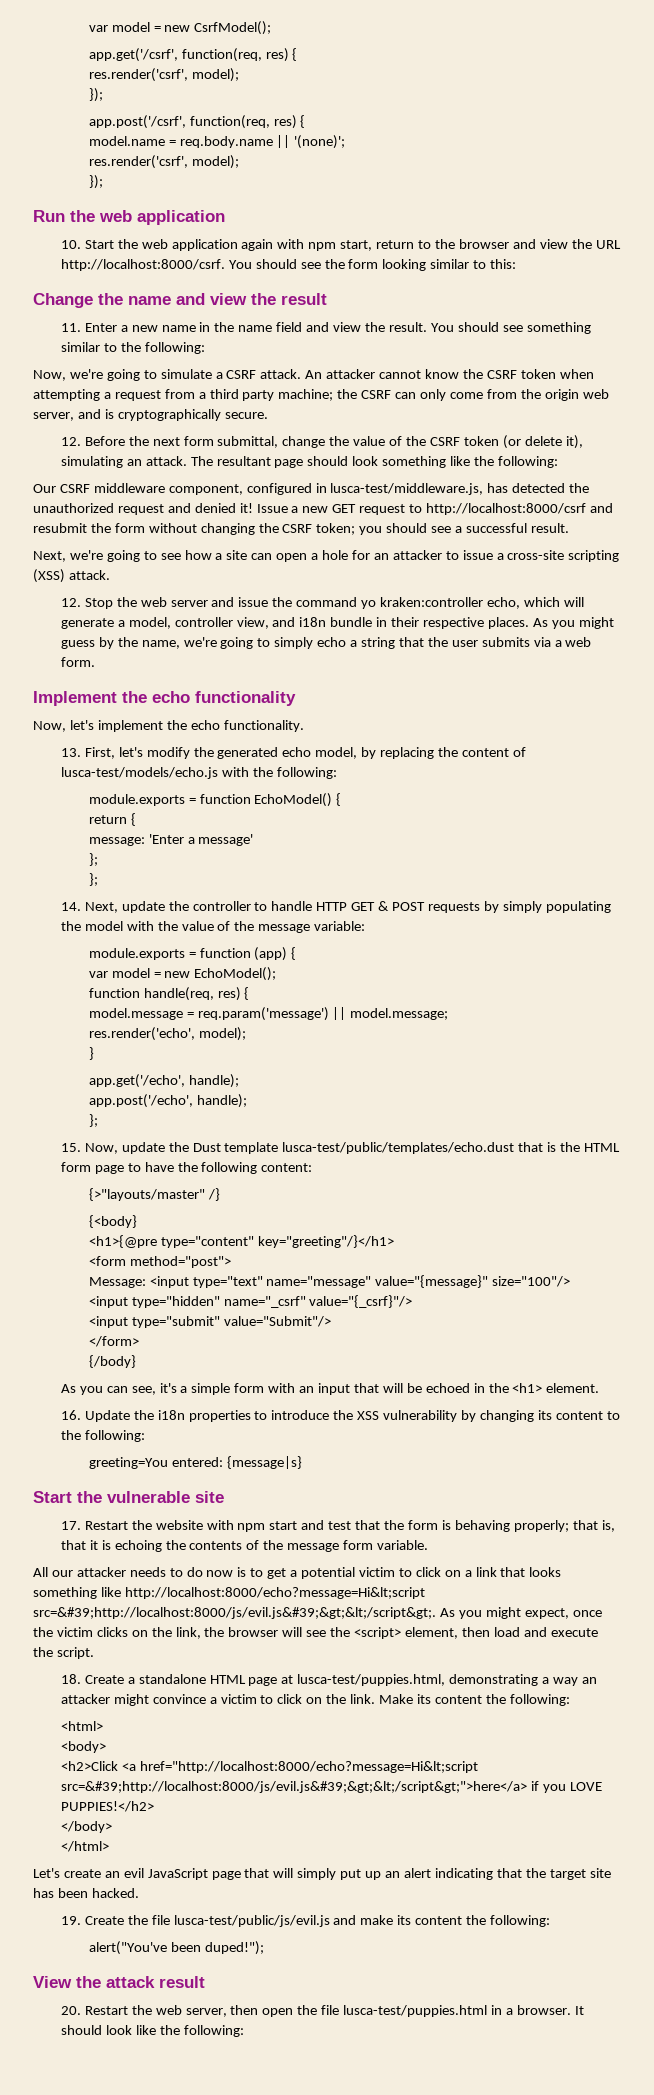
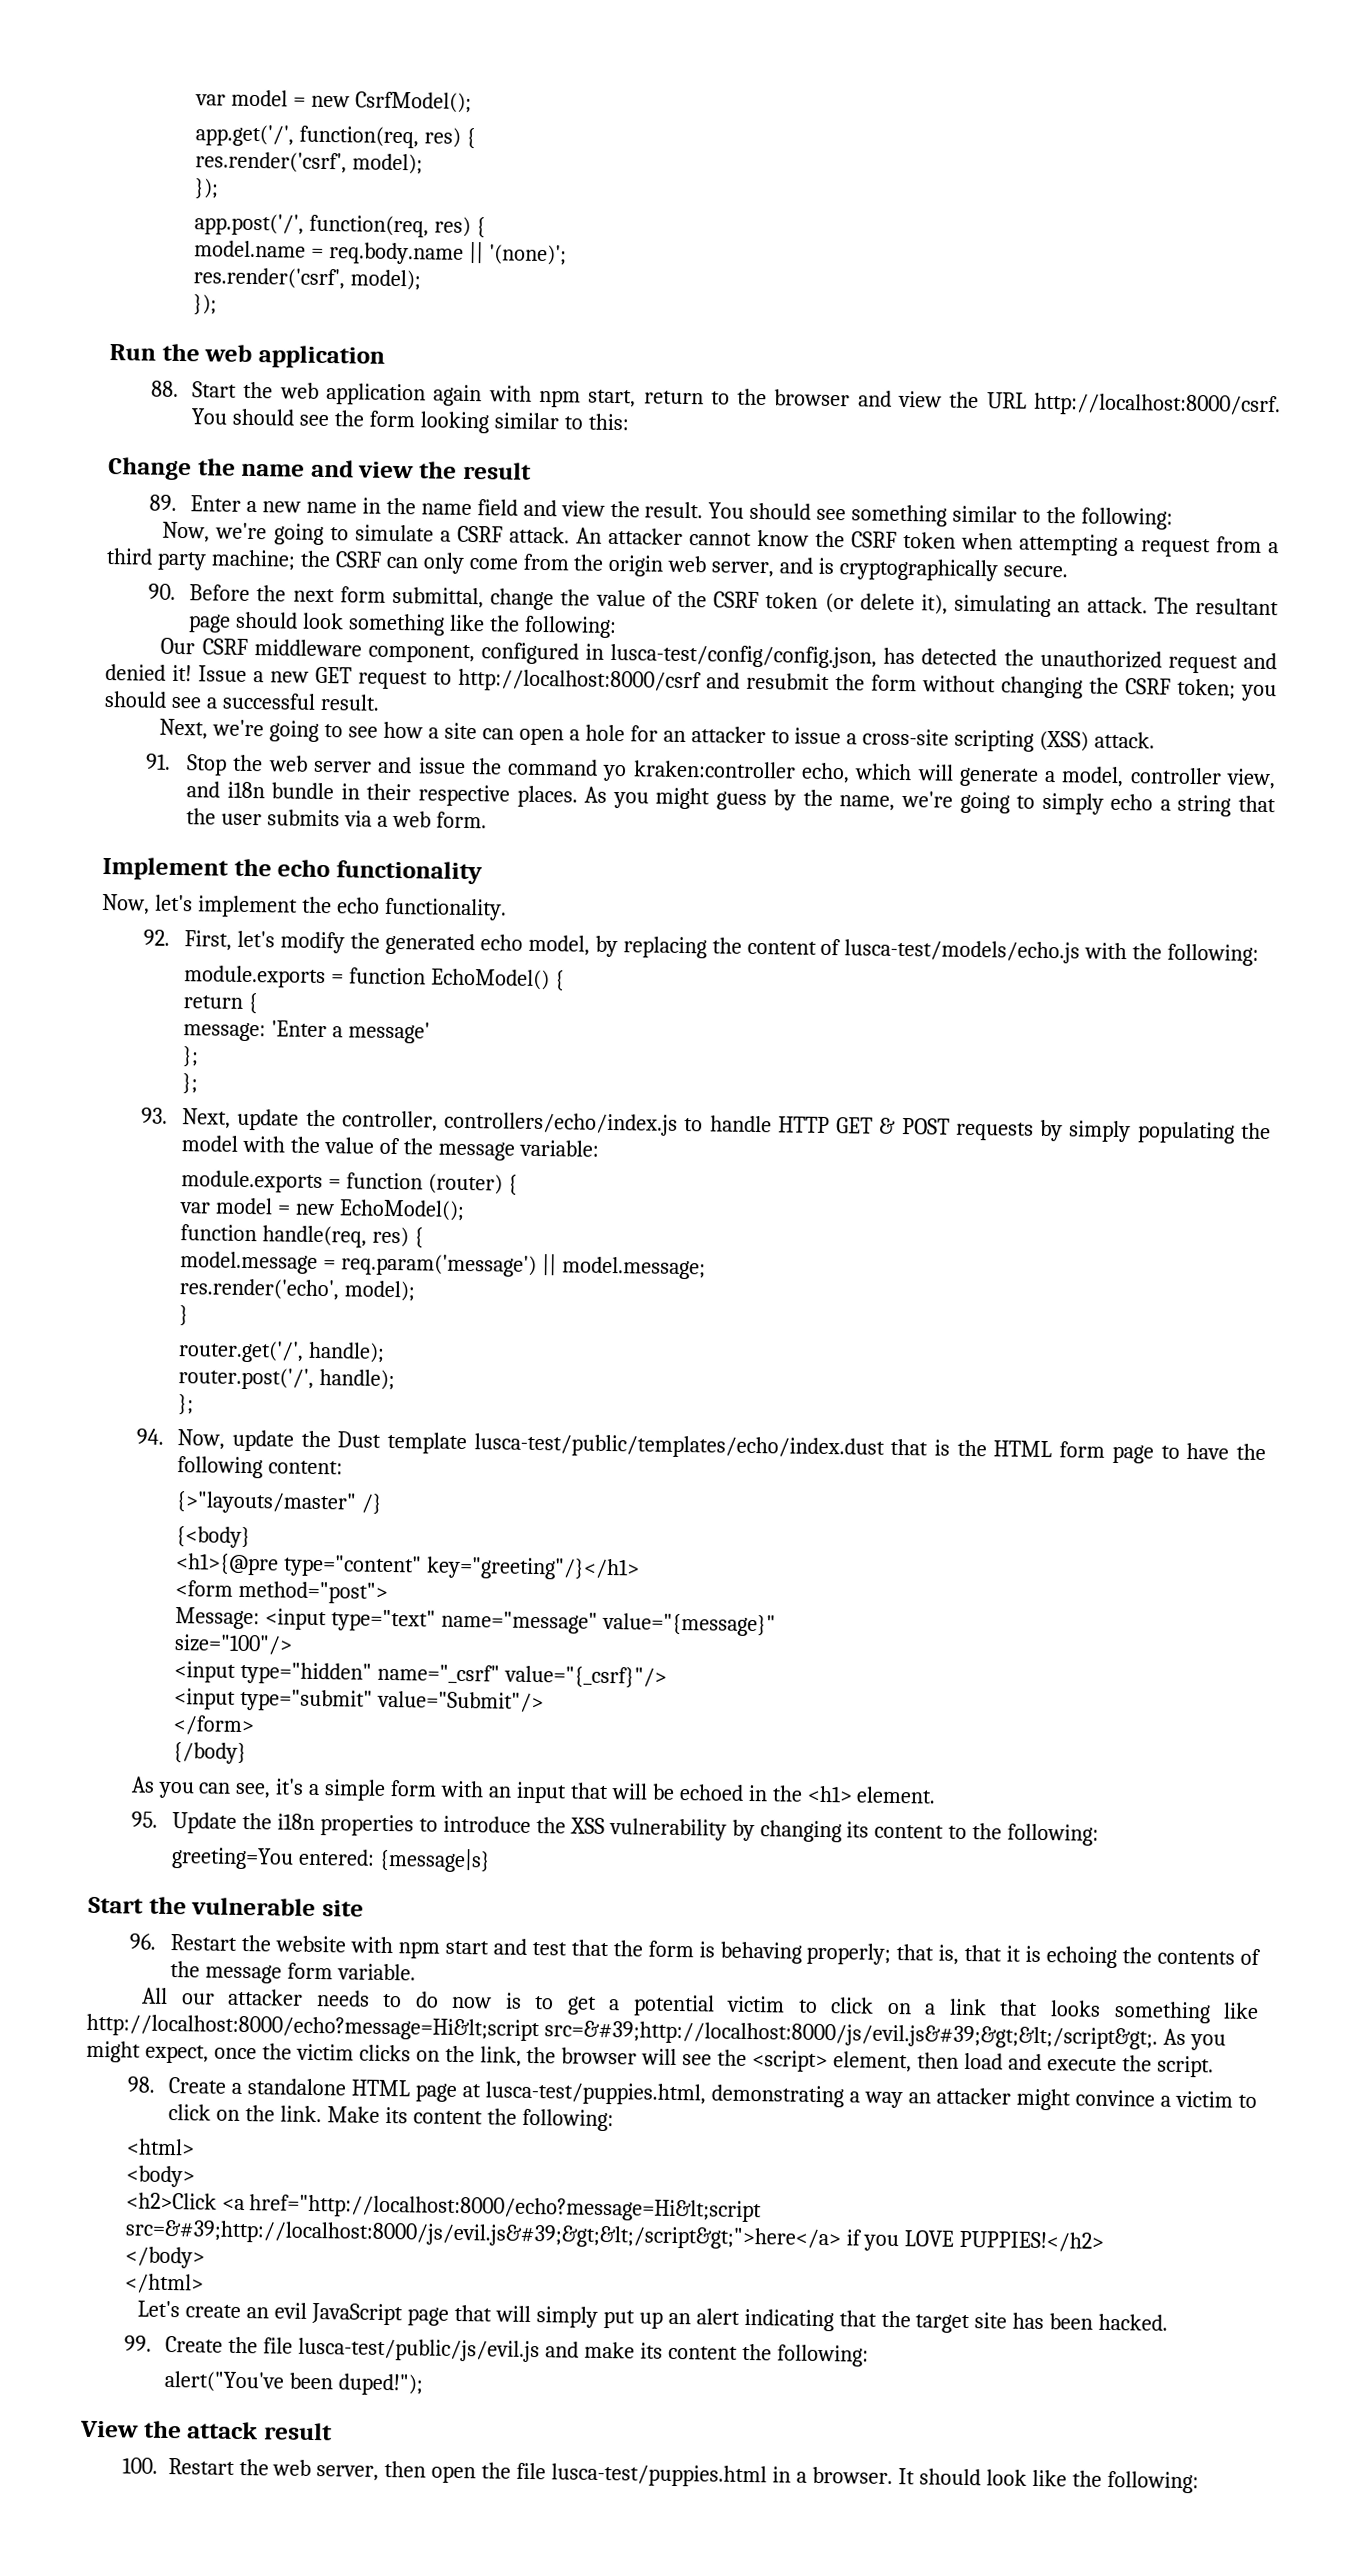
- app.get('/csrf', function(req, res) {
+ app.get('/', function(req, res) {
- app.post('/csrf', function(req, res) {
+ app.post('/', function(req, res) {
- 10. Start the web application again with npm start, return to the browser and view the URL http://localhost:8000/csrf.
+ 88. Start the web application again with npm start, return to the browser and view the URL http://localhost:8000/csrf.
- 11. Enter a new name in the name field and view the result.
+ 89. Enter a new name in the name field and view the result.
- 12. Before the next form submittal, change the value of the CSRF token (or delete it), simulating an attack.
+ 90. Before the next form submittal, change the value of the CSRF token (or delete it), simulating an attack.
- Our CSRF middleware component, configured in lusca-test/middleware.js, has detected the unauthorized request and denied it!
+ Our CSRF middleware component, configured in lusca-test/config/config.json, has detected the unauthorized request and denied it!
- 12. Stop the web server and issue the command yo kraken:controller echo, which will generate a model, controller view, and i18n bundle in their respective places.
+ 91. Stop the web server and issue the command yo kraken:controller echo, which will generate a model, controller view, and i18n bundle in their respective places.
- 13. First, let's modify the generated echo model, by replacing the content of lusca-test/models/echo.js with the following:
+ 92. First, let's modify the generated echo model, by replacing the content of lusca-test/models/echo.js with the following:
- 14. Next, update the controller to handle HTTP GET & POST requests by simply populating the model with the value of the message variable:
+ 93. Next, update the controller, controllers/echo/index.js to handle HTTP GET & POST requests by simply populating the model with the value of the message variable:
- module.exports = function (app) {
+ module.exports = function (router) {
- app.get('/echo', handle);
- app.post('/echo', handle);
+ router.get('/', handle);
+ router.post('/', handle);
- 15. Now, update the Dust template lusca-test/public/templates/echo.dust that is the HTML form page to have the following content:
+ 94. Now, update the Dust template lusca-test/public/templates/echo/index.dust that is the HTML form page to have the following content:
- Message: <input type="text" name="message" value="{message}" size="100"/>
+ Message: <input type="text" name="message" value="{message}"
+ size="100"/>
- 16. Update the i18n properties to introduce the XSS vulnerability by changing its content to the following:
+ 95. Update the i18n properties to introduce the XSS vulnerability by changing its content to the following:
- 17. Restart the website with npm start and test that the form is behaving properly; that is, that it is echoing the contents of the message form variable.
+ 96. Restart the website with npm start and test that the form is behaving properly; that is, that it is echoing the contents of the message form variable.
- 18. Create a standalone HTML page at lusca-test/puppies.html, demonstrating a way an attacker might convince a victim to click on the link.
+ 98. Create a standalone HTML page at lusca-test/puppies.html, demonstrating a way an attacker might convince a victim to click on the link.
- 19. Create the file lusca-test/public/js/evil.js and make its content the following:
+ 99. Create the file lusca-test/public/js/evil.js and make its content the following:
- 20. Restart the web server, then open the file lusca-test/puppies.html in a browser.
+ 100. Restart the web server, then open the file lusca-test/puppies.html in a browser.

